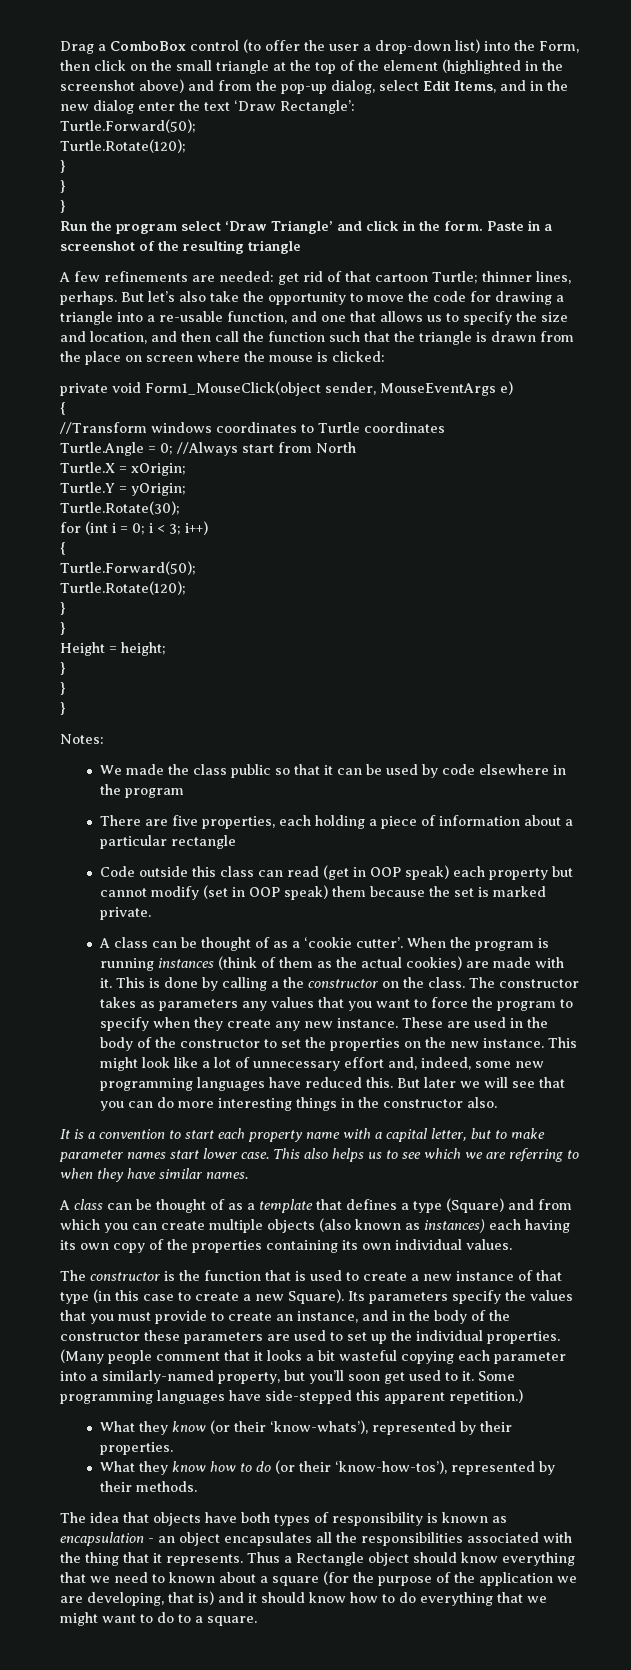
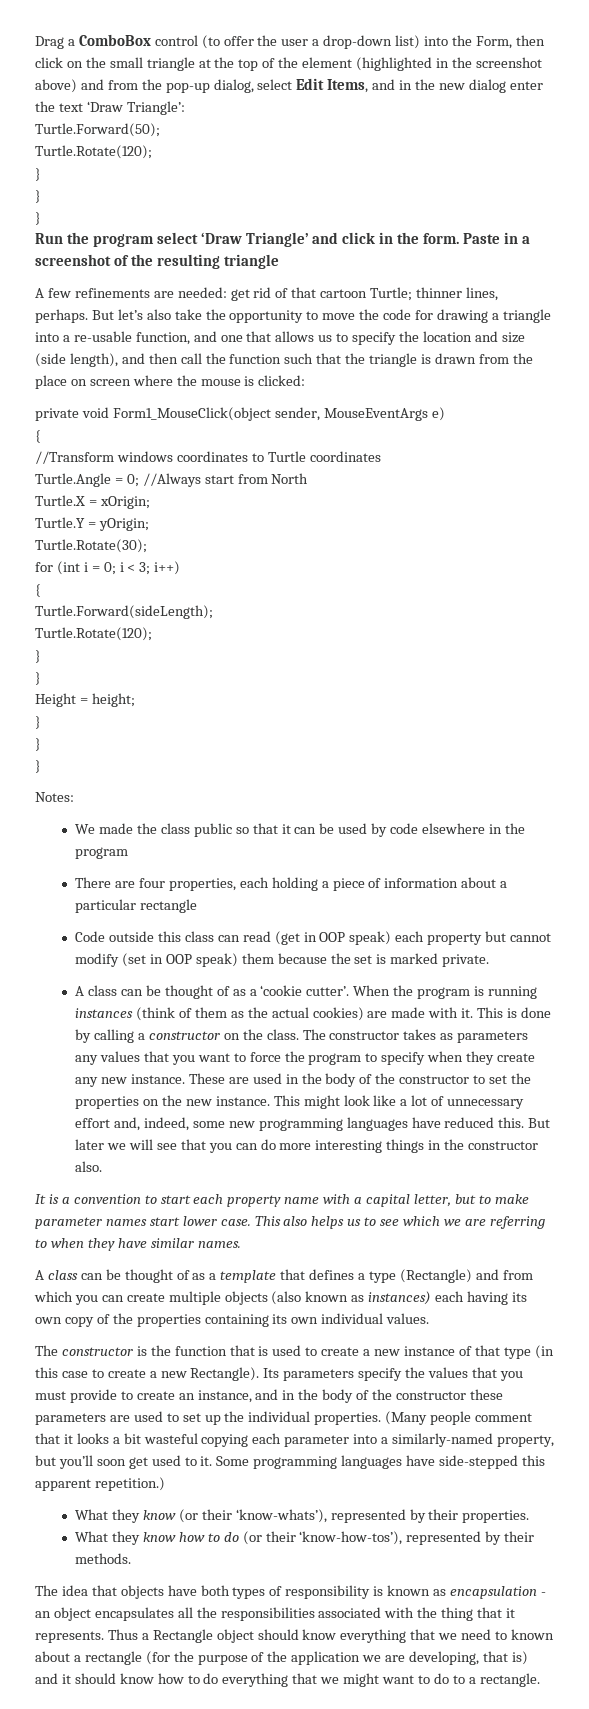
- Drag a ComboBox control (to offer the user a drop-down list) into the Form, then click on the small triangle at the top of the element (highlighted in the screenshot above) and from the pop-up dialog, select Edit Items, and in the new dialog enter the text ‘Draw Rectangle’:
+ Drag a ComboBox control (to offer the user a drop-down list) into the Form, then click on the small triangle at the top of the element (highlighted in the screenshot above) and from the pop-up dialog, select Edit Items, and in the new dialog enter the text ‘Draw Triangle’:
- But let’s also take the opportunity to move the code for drawing a triangle into a re-usable function, and one that allows us to specify the size and location, and then call the function such that the triangle is drawn from the place on screen where the mouse is clicked:
+ But let’s also take the opportunity to move the code for drawing a triangle into a re-usable function, and one that allows us to specify the location and size (side length), and then call the function such that the triangle is drawn from the place on screen where the mouse is clicked:
  for (int i = 0; i < 3; i++)
  {
- Turtle.Forward(50);
+ Turtle.Forward(sideLength);
- There are five properties, each holding a piece of information about a particular rectangle
+ There are four properties, each holding a piece of information about a particular rectangle
- This is done by calling a the constructor on the class.
+ This is done by calling a constructor on the class.
- A class can be thought of as a template that defines a type (Square) and from which you can create multiple objects (also known as instances) each having its own copy of the properties containing its own individual values.
+ A class can be thought of as a template that defines a type (Rectangle) and from which you can create multiple objects (also known as instances) each having its own copy of the properties containing its own individual values.
- The constructor is the function that is used to create a new instance of that type (in this case to create a new Square).
+ The constructor is the function that is used to create a new instance of that type (in this case to create a new Rectangle).
- Thus a Rectangle object should know everything that we need to known about a square (for the purpose of the application we are developing, that is) and it should know how to do everything that we might want to do to a square.
+ Thus a Rectangle object should know everything that we need to known about a rectangle (for the purpose of the application we are developing, that is) and it should know how to do everything that we might want to do to a rectangle.

